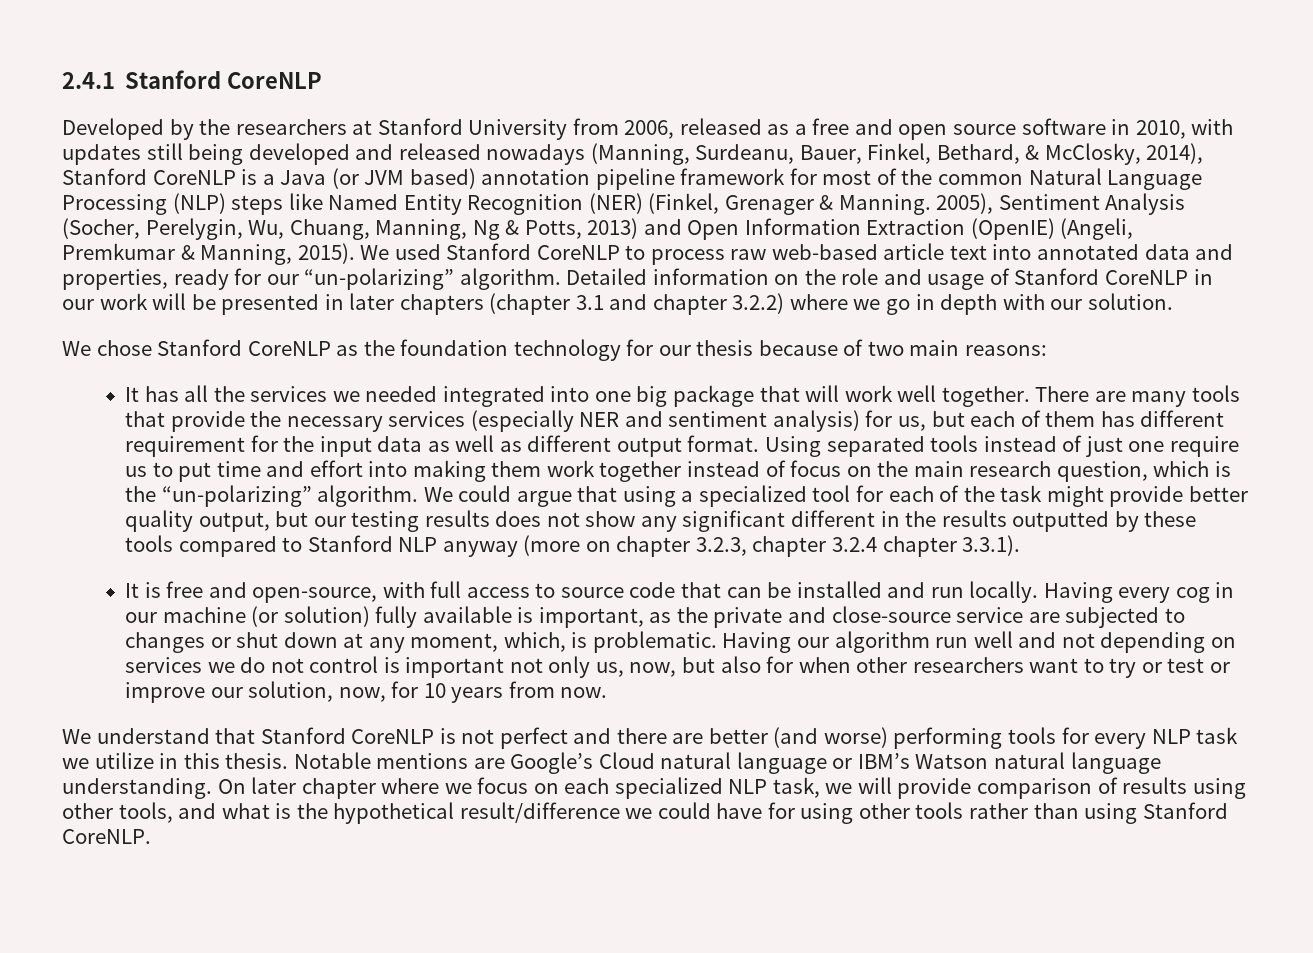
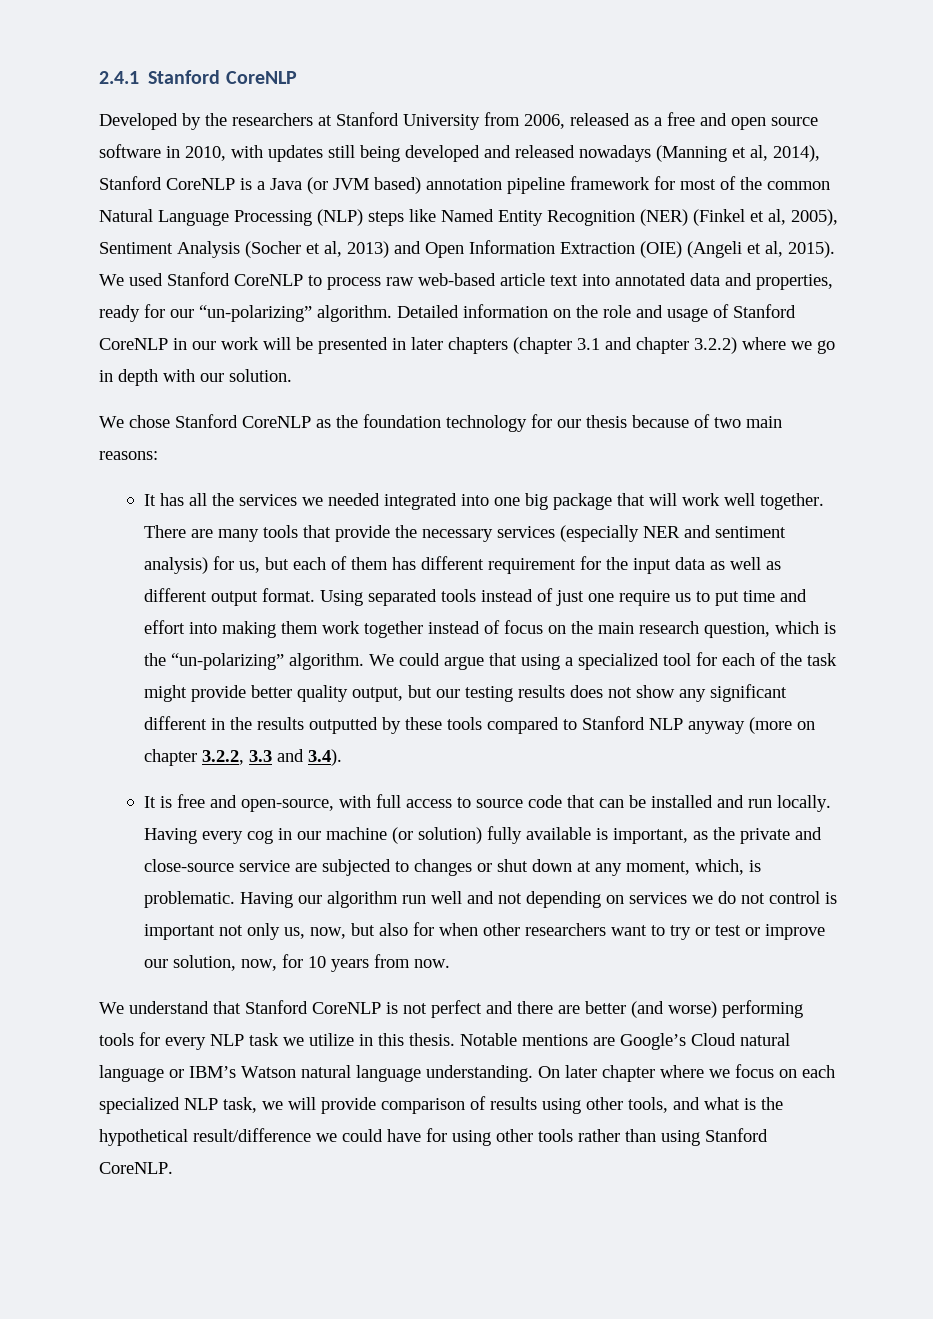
- Developed by the researchers at Stanford University from 2006, released as a free and open source software in 2010, with updates still being developed and released nowadays (Manning, Surdeanu, Bauer, Finkel, Bethard, & McClosky, 2014), Stanford CoreNLP is a Java (or JVM based) annotation pipeline framework for most of the common Natural Language Processing (NLP) steps like Named Entity Recognition (NER) (Finkel, Grenager & Manning. 2005), Sentiment Analysis (Socher, Perelygin, Wu, Chuang, Manning, Ng & Potts, 2013) and Open Information Extraction (OpenIE) (Angeli, Premkumar & Manning, 2015).
+ Developed by the researchers at Stanford University from 2006, released as a free and open source software in 2010, with updates still being developed and released nowadays (Manning et al, 2014), Stanford CoreNLP is a Java (or JVM based) annotation pipeline framework for most of the common Natural Language Processing (NLP) steps like Named Entity Recognition (NER) (Finkel et al, 2005), Sentiment Analysis (Socher et al, 2013) and Open Information Extraction (OIE) (Angeli et al, 2015).
- We could argue that using a specialized tool for each of the task might provide better quality output, but our testing results does not show any significant different in the results outputted by these tools compared to Stanford NLP anyway (more on chapter 3.2.3, chapter 3.2.4 chapter 3.3.1).
+ We could argue that using a specialized tool for each of the task might provide better quality output, but our testing results does not show any significant different in the results outputted by these tools compared to Stanford NLP anyway (more on chapter 3.2.2, 3.3 and 3.4).

